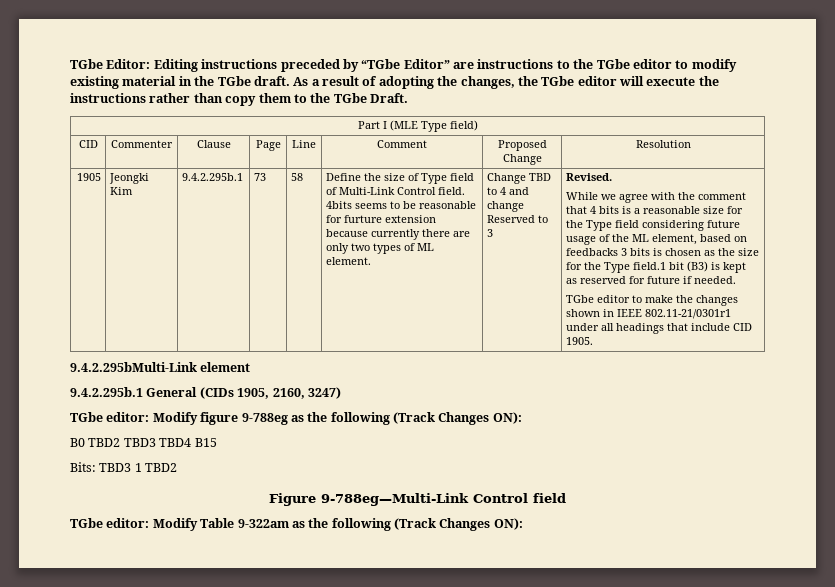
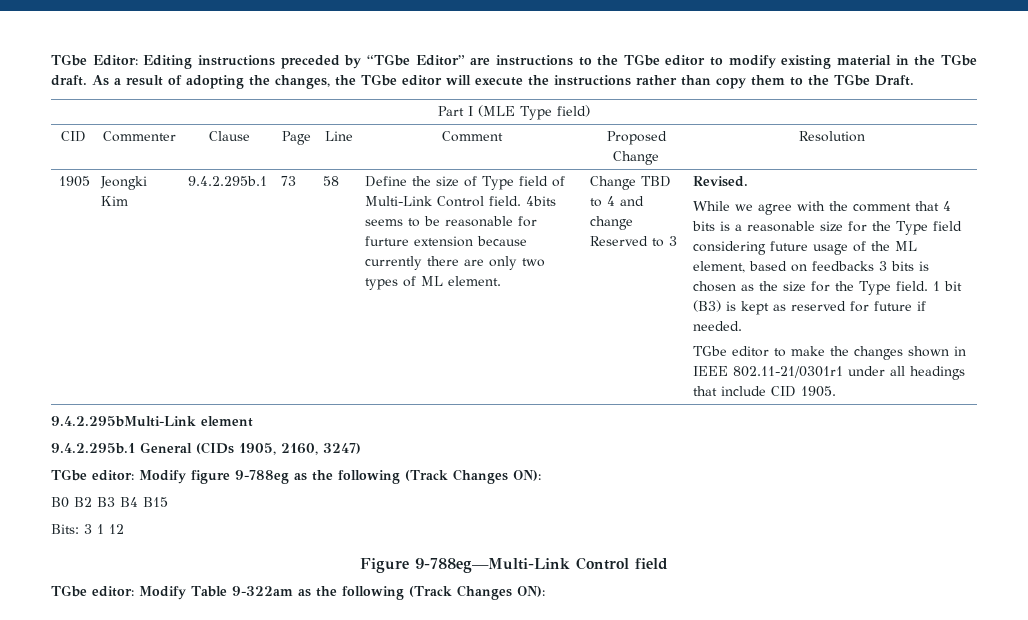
- While we agree with the comment that 4 bits is a reasonable size for the Type field considering future usage of the ML element, based on feedbacks 3 bits is chosen as the size for the Type field.1 bit (B3) is kept as reserved for future if needed.
+ While we agree with the comment that 4 bits is a reasonable size for the Type field considering future usage of the ML element, based on feedbacks 3 bits is chosen as the size for the Type field. 1 bit (B3) is kept as reserved for future if needed.
- B0 TBD2 TBD3 TBD4 B15
+ B0 B2 B3 B4 B15
- Bits: TBD3 1 TBD2
+ Bits: 3 1 12

